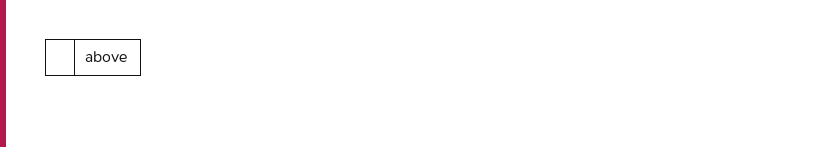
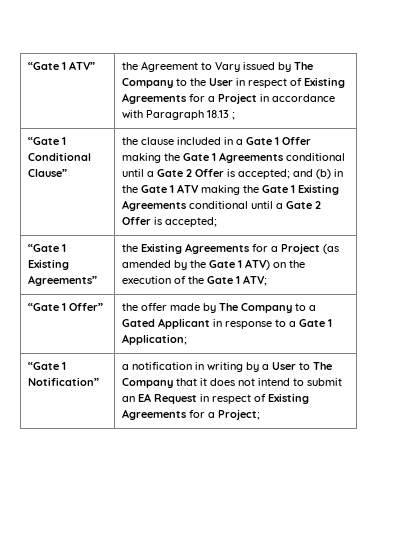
- | above
+ “Gate 1 ATV” | the Agreement to Vary issued by The Company to the User in respect of Existing Agreements for a Project in accordance with Paragraph 18.13 ;
+ “Gate 1 Conditional Clause” | the clause included in a Gate 1 Offer making the Gate 1 Agreements conditional until a Gate 2 Offer is accepted; and (b) in the Gate 1 ATV making the Gate 1 Existing Agreements conditional until a Gate 2 Offer is accepted;
+ “Gate 1 Existing Agreements” | the Existing Agreements for a Project (as amended by the Gate 1 ATV) on the execution of the Gate 1 ATV;
+ “Gate 1 Offer” | the offer made by The Company to a Gated Applicant in response to a Gate 1 Application;
+ “Gate 1 Notification” | a notification in writing by a User to The Company that it does not intend to submit an EA Request in respect of Existing Agreements for a Project;

